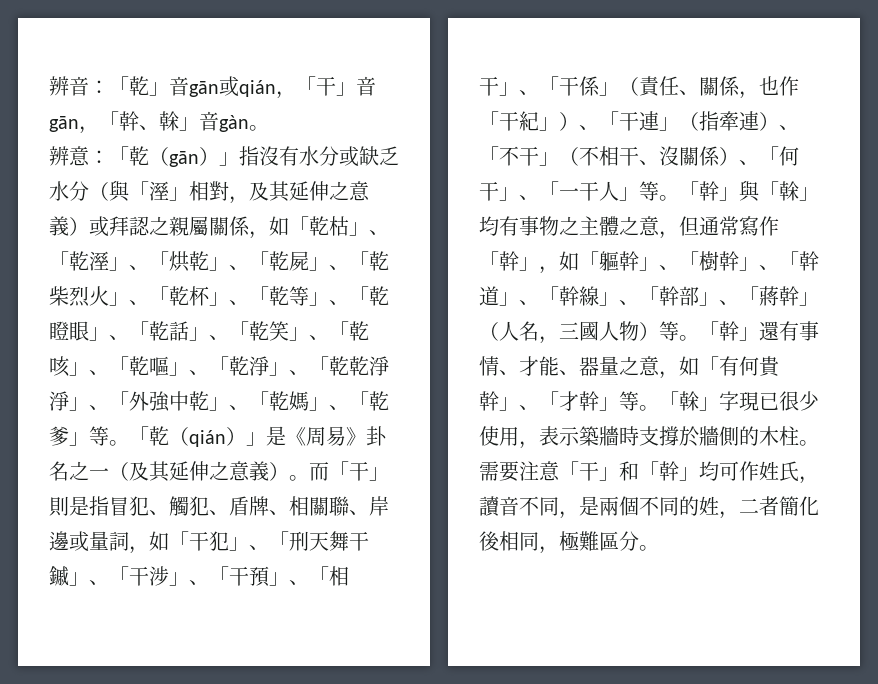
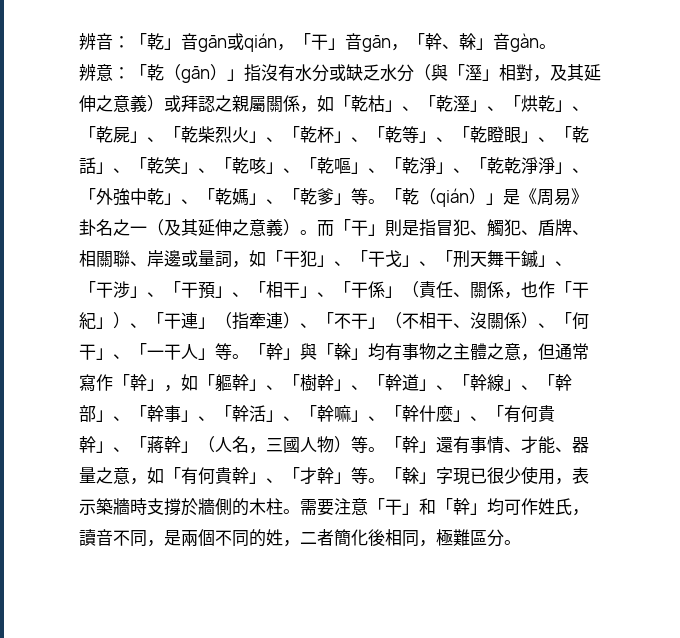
- 而「干」則是指冒犯、觸犯、盾牌、相關聯、岸邊或量詞，如「干犯」、「刑天舞干鏚」、「干涉」、「干預」、「相干」、「干係」（責任、關係，也作「干紀」）、「干連」（指牽連）、「不干」（不相干、沒關係）、「何干」、「一干人」等。
+ 而「干」則是指冒犯、觸犯、盾牌、相關聯、岸邊或量詞，如「干犯」、「干戈」、「刑天舞干鏚」、「干涉」、「干預」、「相干」、「干係」（責任、關係，也作「干紀」）、「干連」（指牽連）、「不干」（不相干、沒關係）、「何干」、「一干人」等。
- 「幹」與「榦」均有事物之主體之意，但通常寫作「幹」，如「軀幹」、「樹幹」、「幹道」、「幹線」、「幹部」、「蔣幹」（人名，三國人物）等。
+ 「幹」與「榦」均有事物之主體之意，但通常寫作「幹」，如「軀幹」、「樹幹」、「幹道」、「幹線」、「幹部」、「幹事」、「幹活」、「幹嘛」、「幹什麼」、「有何貴幹」、「蔣幹」（人名，三國人物）等。

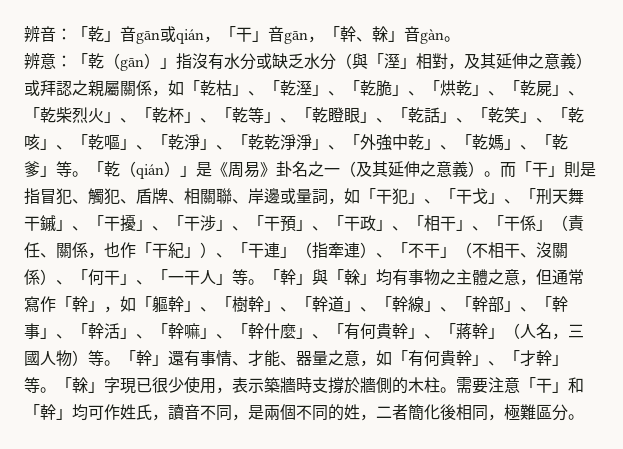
- 「乾（gān）」指沒有水分或缺乏水分（與「溼」相對，及其延伸之意義）或拜認之親屬關係，如「乾枯」、「乾溼」、「烘乾」、「乾屍」、「乾柴烈火」、「乾杯」、「乾等」、「乾瞪眼」、「乾話」、「乾笑」、「乾咳」、「乾嘔」、「乾淨」、「乾乾淨淨」、「外強中乾」、「乾媽」、「乾爹」等。
+ 「乾（gān）」指沒有水分或缺乏水分（與「溼」相對，及其延伸之意義）或拜認之親屬關係，如「乾枯」、「乾溼」、「乾脆」、「烘乾」、「乾屍」、「乾柴烈火」、「乾杯」、「乾等」、「乾瞪眼」、「乾話」、「乾笑」、「乾咳」、「乾嘔」、「乾淨」、「乾乾淨淨」、「外強中乾」、「乾媽」、「乾爹」等。
- 而「干」則是指冒犯、觸犯、盾牌、相關聯、岸邊或量詞，如「干犯」、「干戈」、「刑天舞干鏚」、「干涉」、「干預」、「相干」、「干係」（責任、關係，也作「干紀」）、「干連」（指牽連）、「不干」（不相干、沒關係）、「何干」、「一干人」等。
+ 而「干」則是指冒犯、觸犯、盾牌、相關聯、岸邊或量詞，如「干犯」、「干戈」、「刑天舞干鏚」、「干擾」、「干涉」、「干預」、「干政」、「相干」、「干係」（責任、關係，也作「干紀」）、「干連」（指牽連）、「不干」（不相干、沒關係）、「何干」、「一干人」等。

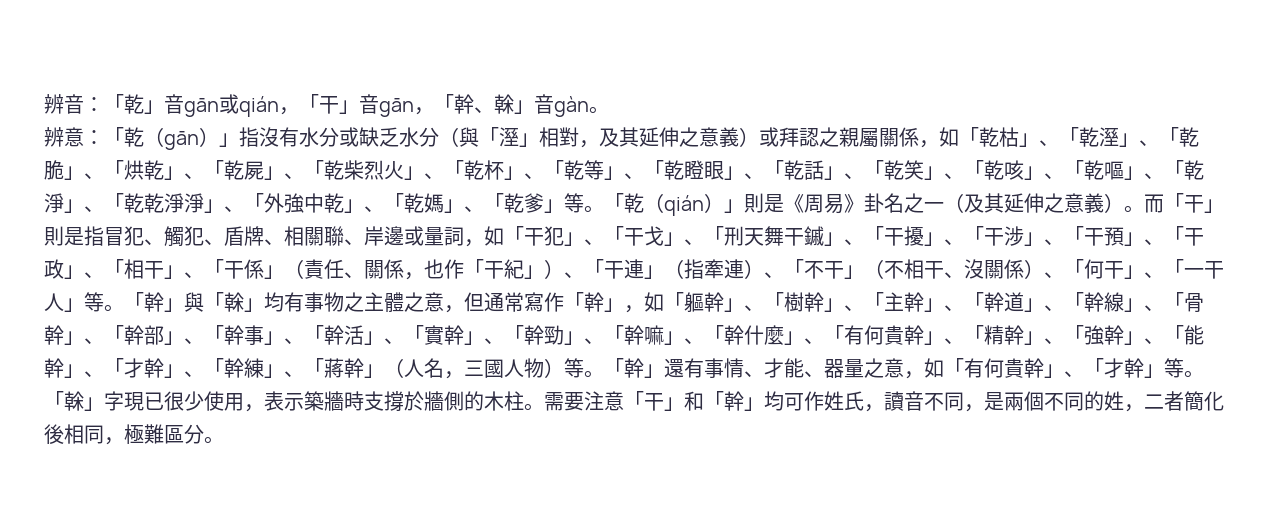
- 「乾（qián）」是《周易》卦名之一（及其延伸之意義）。
+ 「乾（qián）」則是《周易》卦名之一（及其延伸之意義）。
- 「幹」與「榦」均有事物之主體之意，但通常寫作「幹」，如「軀幹」、「樹幹」、「幹道」、「幹線」、「幹部」、「幹事」、「幹活」、「幹嘛」、「幹什麼」、「有何貴幹」、「蔣幹」（人名，三國人物）等。
+ 「幹」與「榦」均有事物之主體之意，但通常寫作「幹」，如「軀幹」、「樹幹」、「主幹」、「幹道」、「幹線」、「骨幹」、「幹部」、「幹事」、「幹活」、「實幹」、「幹勁」、「幹嘛」、「幹什麼」、「有何貴幹」、「精幹」、「強幹」、「能幹」、「才幹」、「幹練」、「蔣幹」（人名，三國人物）等。

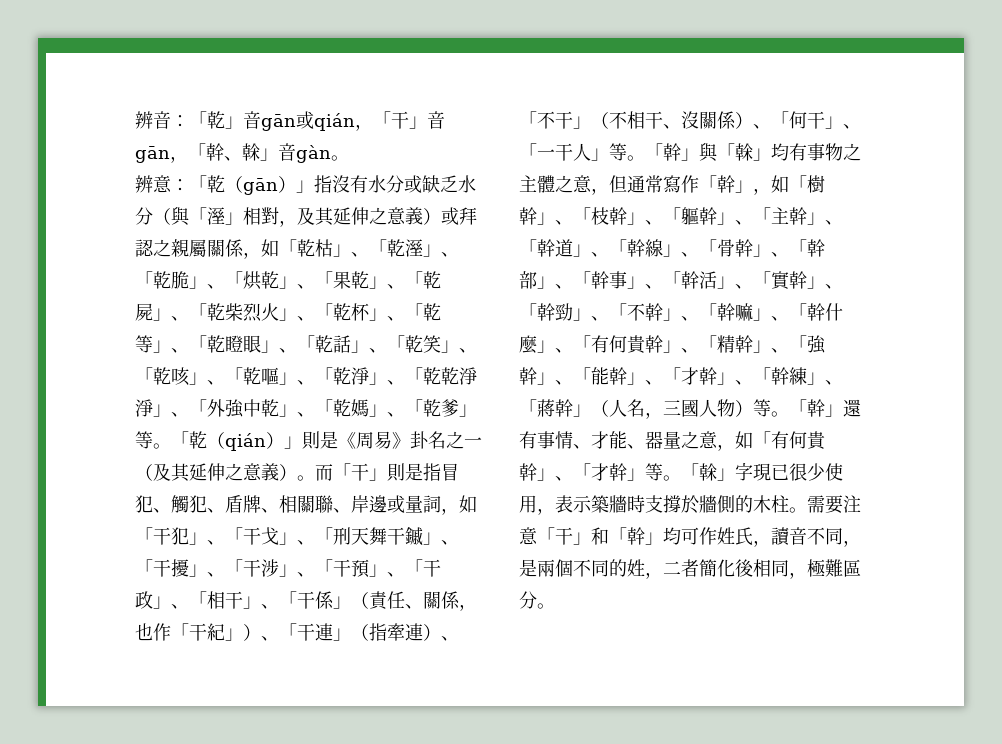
- 「乾（gān）」指沒有水分或缺乏水分（與「溼」相對，及其延伸之意義）或拜認之親屬關係，如「乾枯」、「乾溼」、「乾脆」、「烘乾」、「乾屍」、「乾柴烈火」、「乾杯」、「乾等」、「乾瞪眼」、「乾話」、「乾笑」、「乾咳」、「乾嘔」、「乾淨」、「乾乾淨淨」、「外強中乾」、「乾媽」、「乾爹」等。
+ 「乾（gān）」指沒有水分或缺乏水分（與「溼」相對，及其延伸之意義）或拜認之親屬關係，如「乾枯」、「乾溼」、「乾脆」、「烘乾」、「果乾」、「乾屍」、「乾柴烈火」、「乾杯」、「乾等」、「乾瞪眼」、「乾話」、「乾笑」、「乾咳」、「乾嘔」、「乾淨」、「乾乾淨淨」、「外強中乾」、「乾媽」、「乾爹」等。
- 「幹」與「榦」均有事物之主體之意，但通常寫作「幹」，如「軀幹」、「樹幹」、「主幹」、「幹道」、「幹線」、「骨幹」、「幹部」、「幹事」、「幹活」、「實幹」、「幹勁」、「幹嘛」、「幹什麼」、「有何貴幹」、「精幹」、「強幹」、「能幹」、「才幹」、「幹練」、「蔣幹」（人名，三國人物）等。
+ 「幹」與「榦」均有事物之主體之意，但通常寫作「幹」，如「樹幹」、「枝幹」、「軀幹」、「主幹」、「幹道」、「幹線」、「骨幹」、「幹部」、「幹事」、「幹活」、「實幹」、「幹勁」、「不幹」、「幹嘛」、「幹什麼」、「有何貴幹」、「精幹」、「強幹」、「能幹」、「才幹」、「幹練」、「蔣幹」（人名，三國人物）等。

